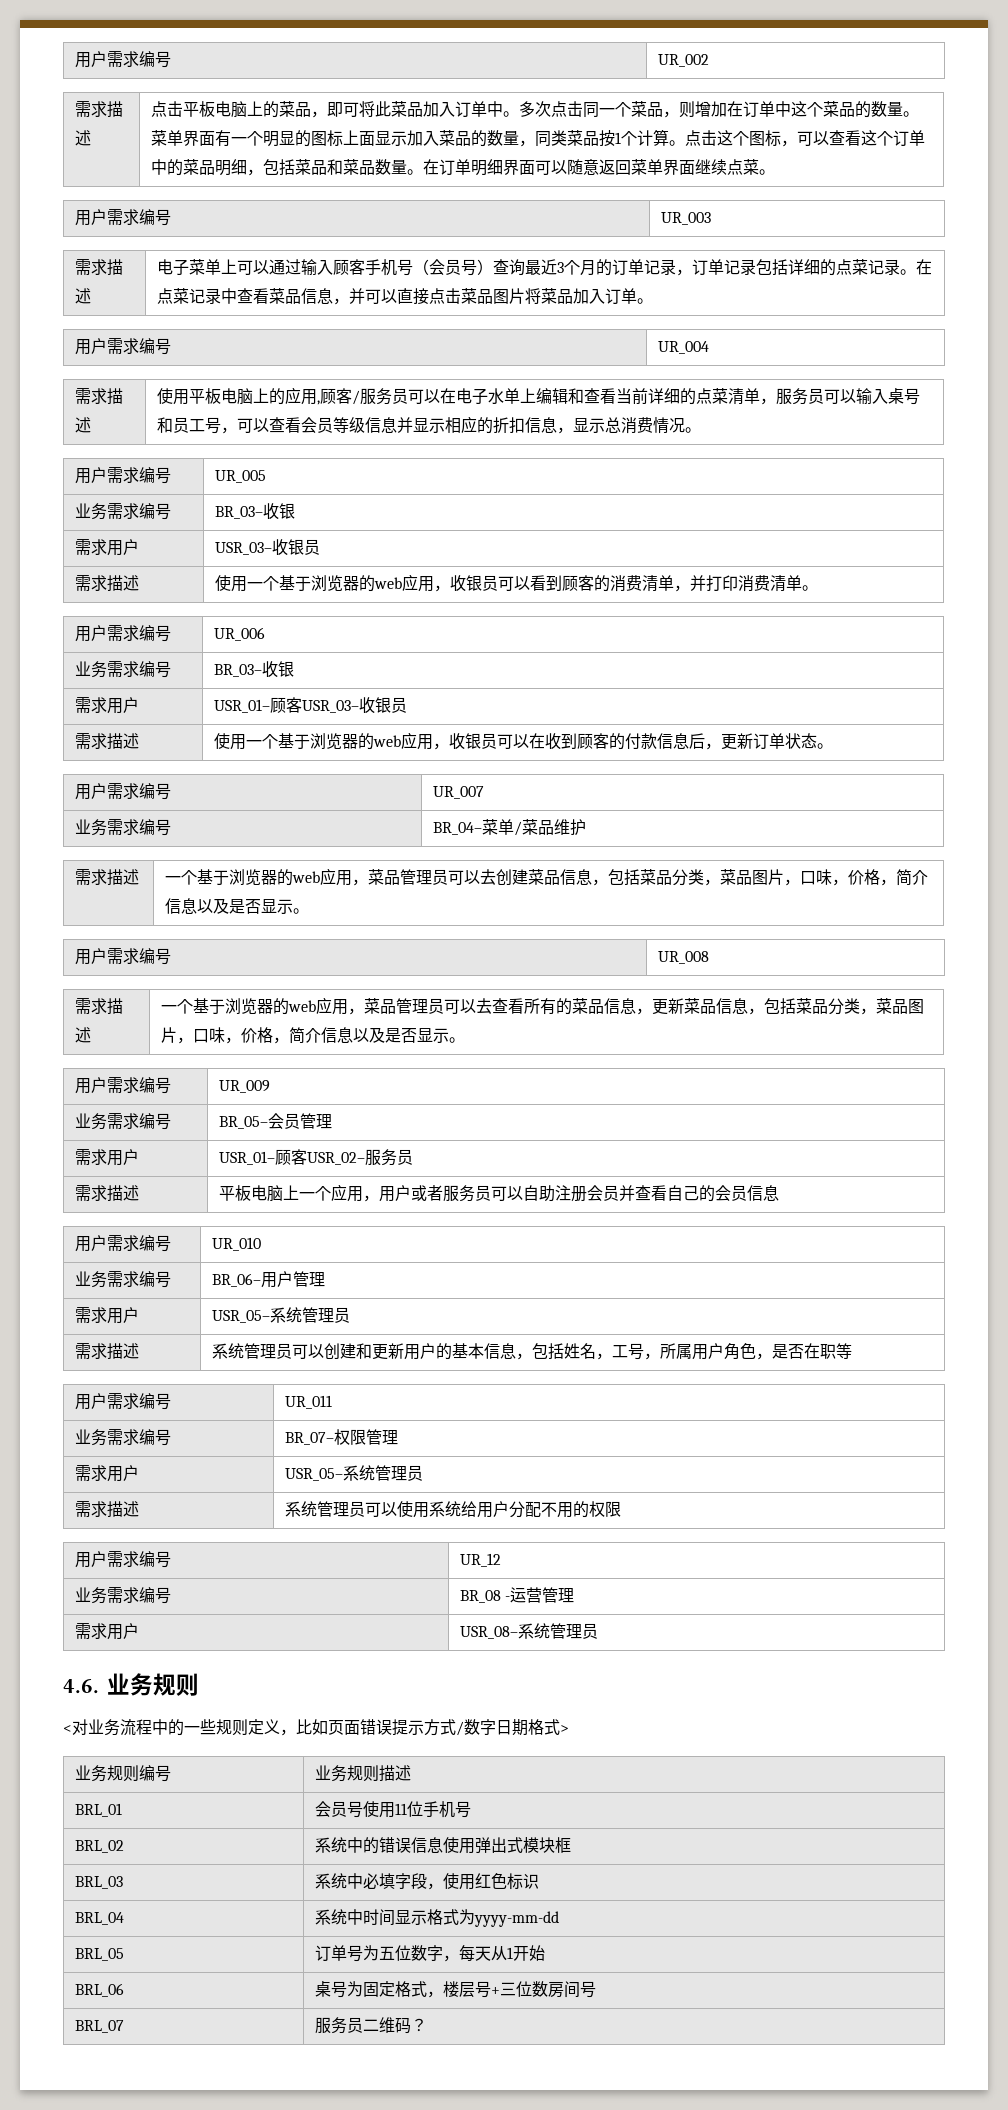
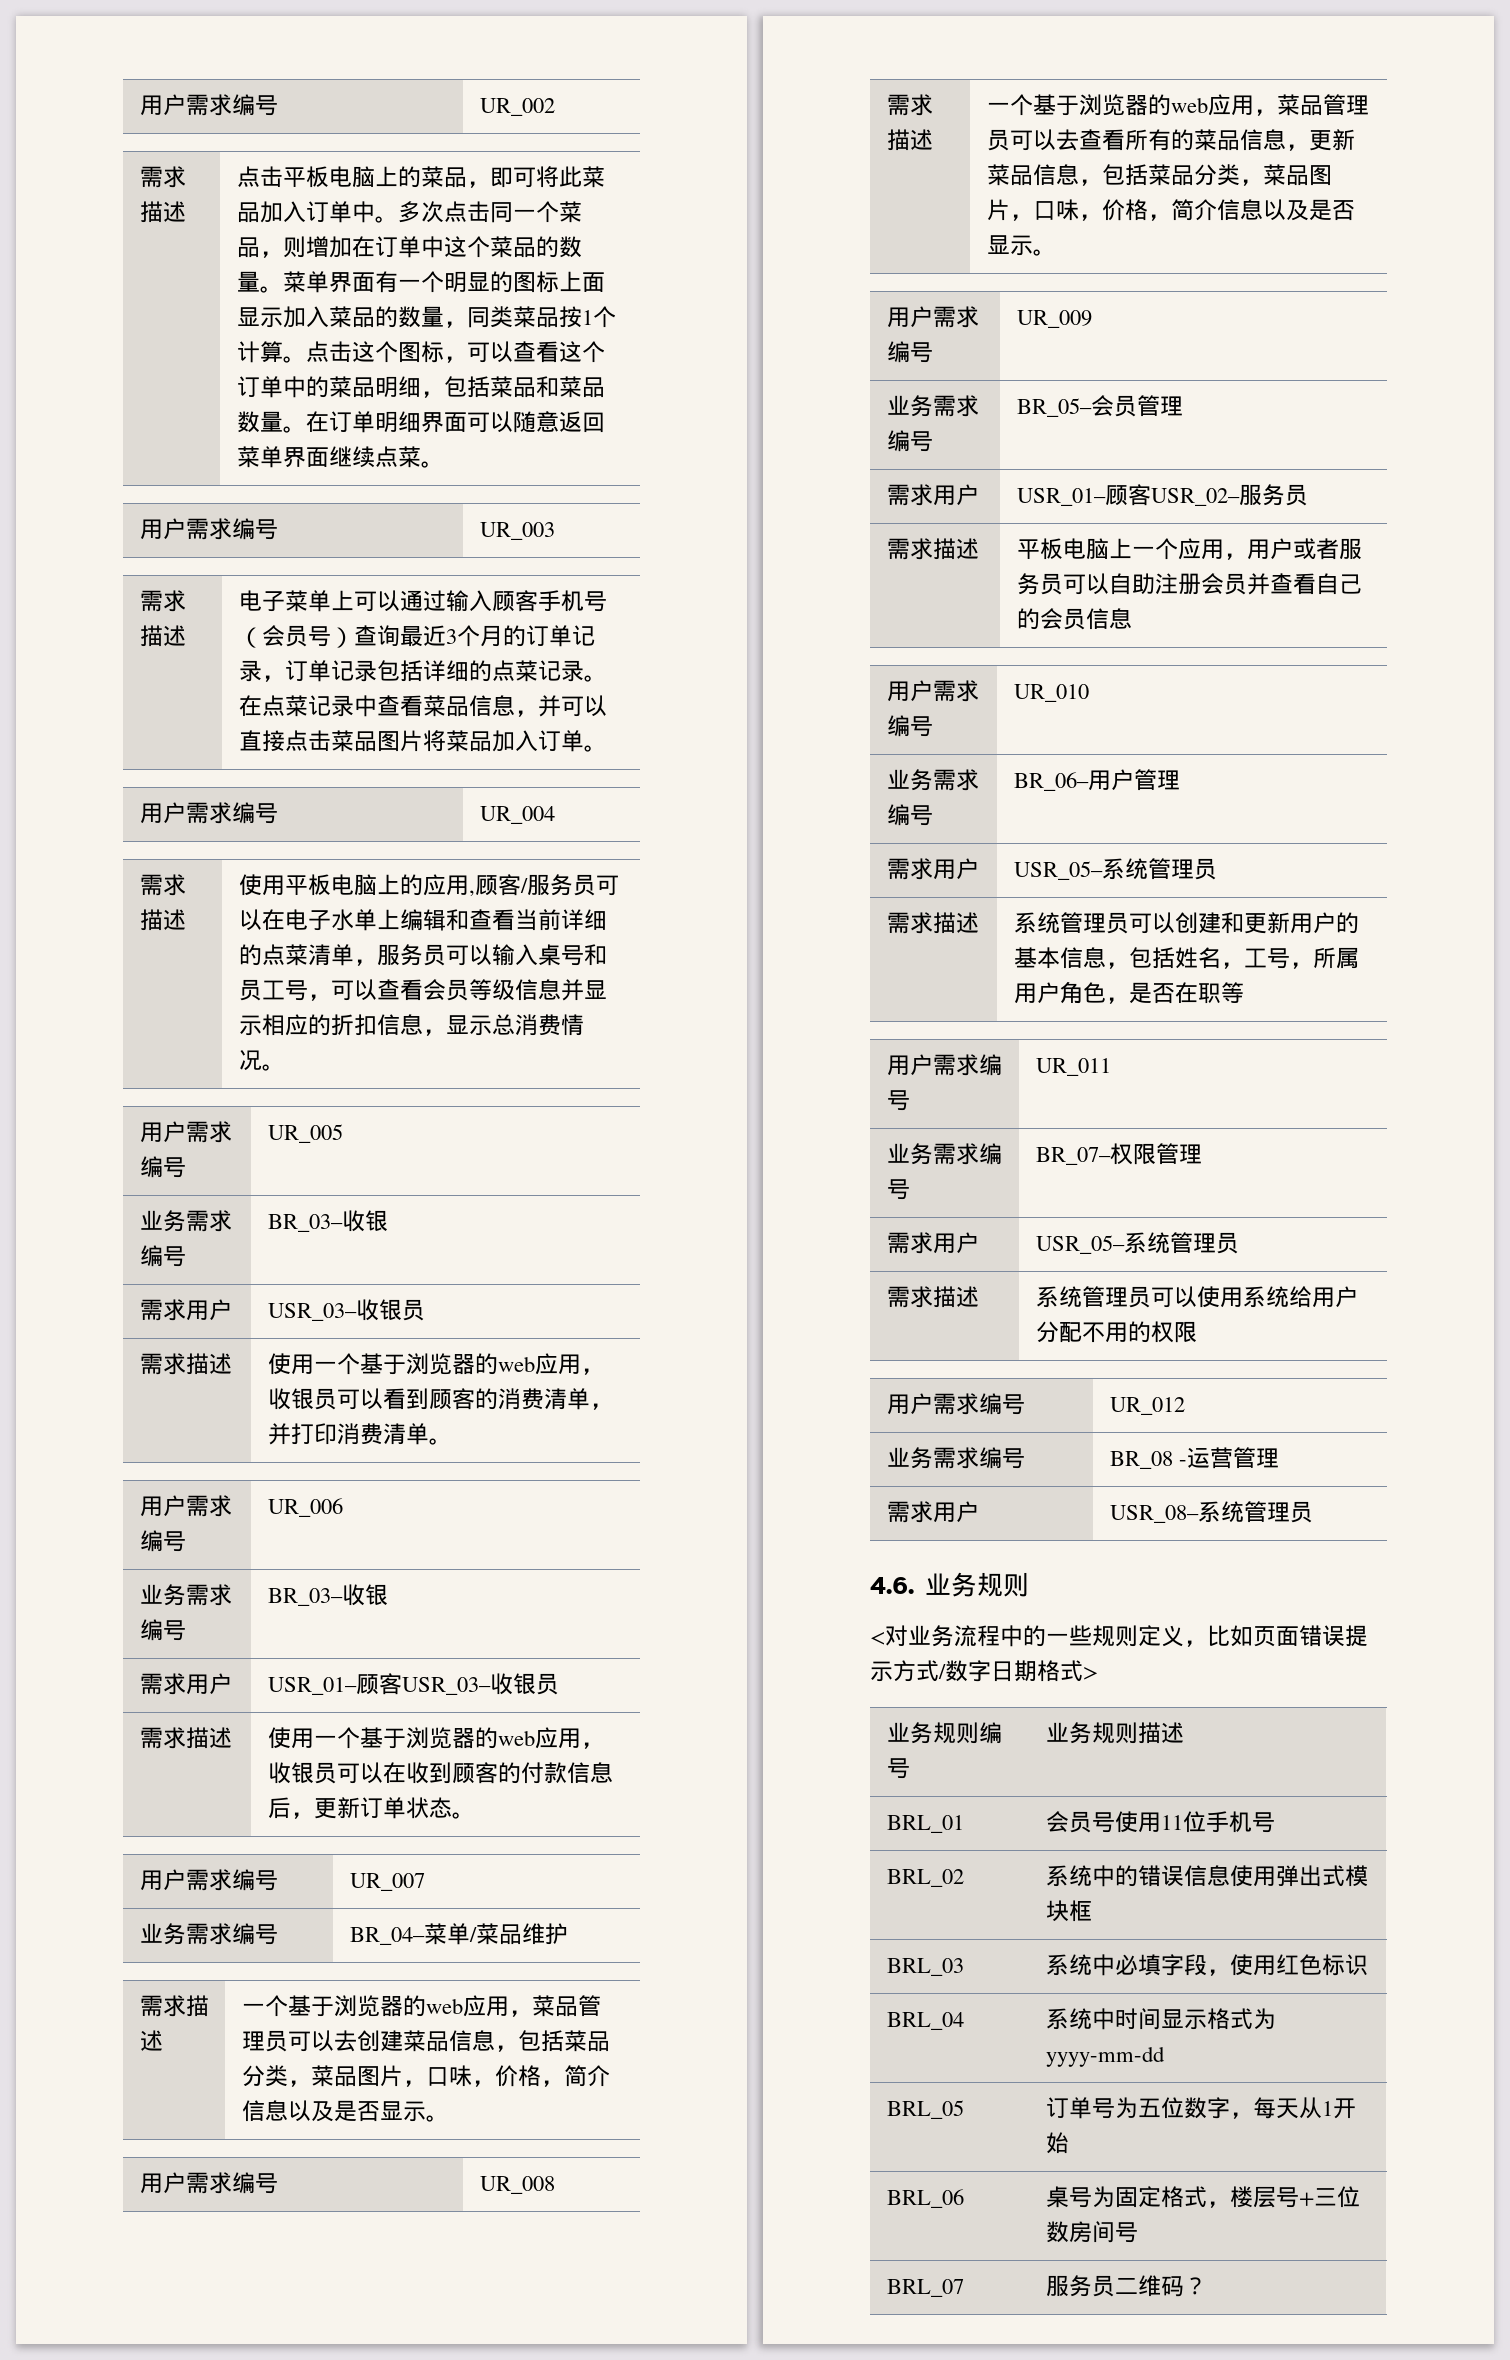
- 用户需求编号 | UR_12
+ 用户需求编号 | UR_012

